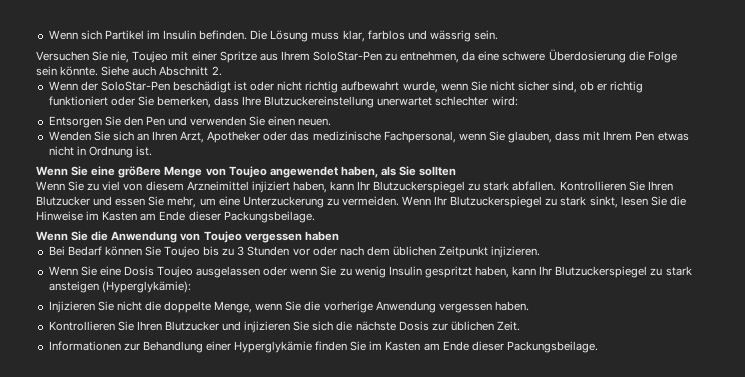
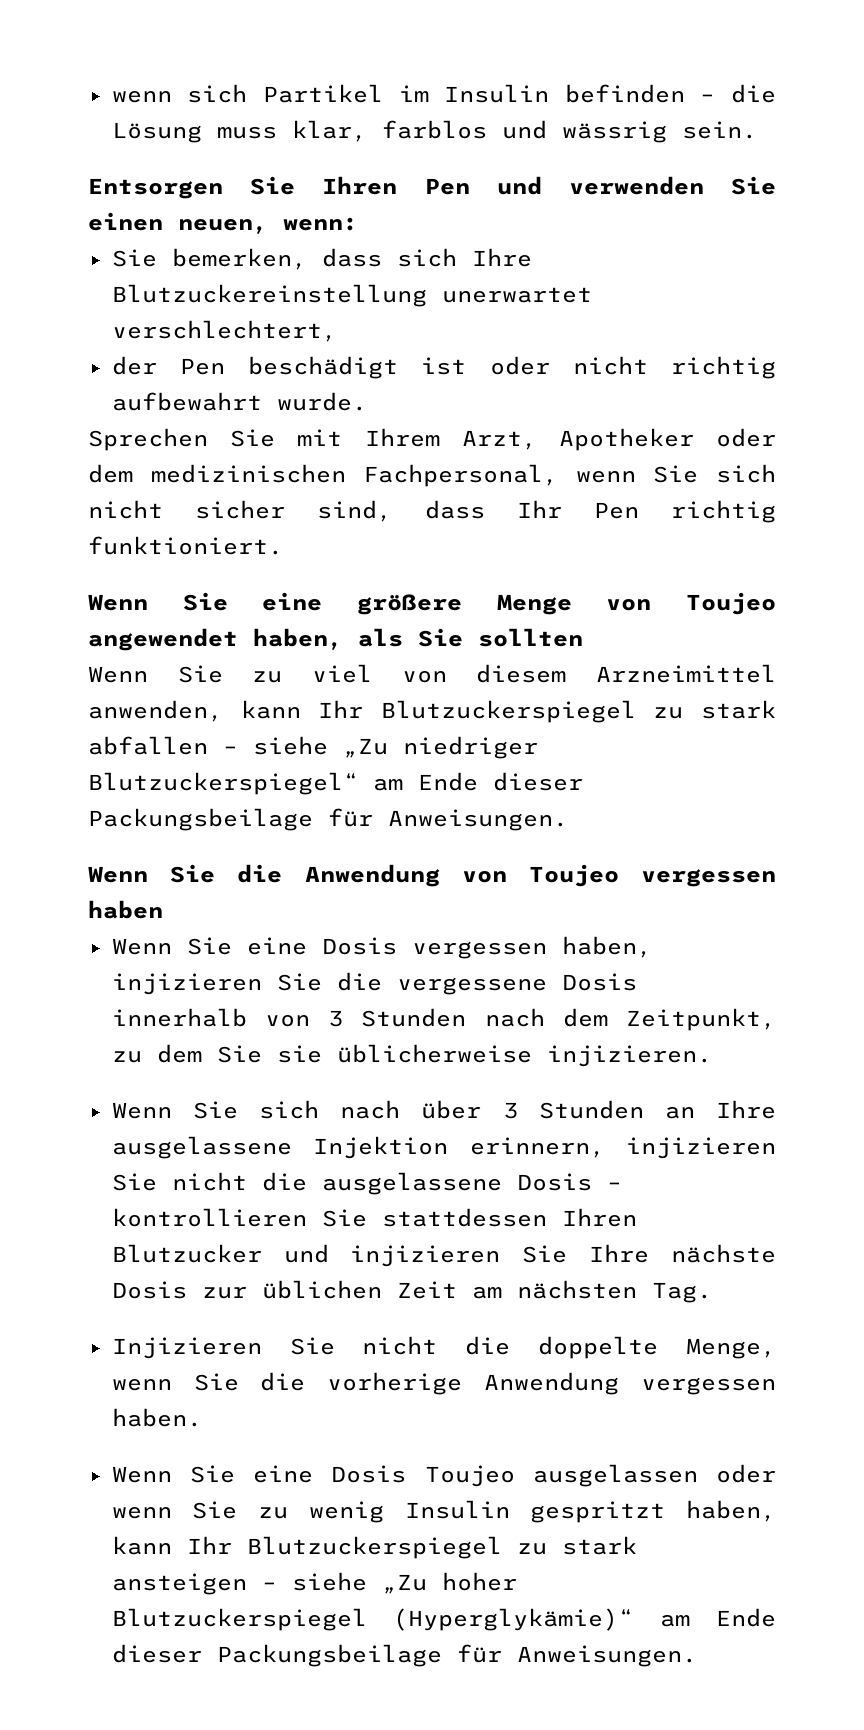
- Wenn sich Partikel im Insulin befinden. Die Lösung muss klar, farblos und wässrig sein.
+ wenn sich Partikel im Insulin befinden – die Lösung muss klar, farblos und wässrig sein.
- Versuchen Sie nie, Toujeo mit einer Spritze aus Ihrem SoloStar-Pen zu entnehmen, da eine schwere Überdosierung die Folge sein könnte. Siehe auch Abschnitt 2.
- Wenn der SoloStar-Pen beschädigt ist oder nicht richtig aufbewahrt wurde, wenn Sie nicht sicher sind, ob er richtig funktioniert oder Sie bemerken, dass Ihre Blutzuckereinstellung unerwartet schlechter wird:
- Entsorgen Sie den Pen und verwenden Sie einen neuen.
- Wenden Sie sich an Ihren Arzt, Apotheker oder das medizinische Fachpersonal, wenn Sie glauben, dass mit Ihrem Pen etwas nicht in Ordnung ist.
+ Entsorgen Sie Ihren Pen und verwenden Sie einen neuen, wenn:
+ Sie bemerken, dass sich Ihre Blutzuckereinstellung unerwartet verschlechtert,
+ der Pen beschädigt ist oder nicht richtig aufbewahrt wurde.
+ Sprechen Sie mit Ihrem Arzt, Apotheker oder dem medizinischen Fachpersonal, wenn Sie sich nicht sicher sind, dass Ihr Pen richtig funktioniert.
- Wenn Sie zu viel von diesem Arzneimittel injiziert haben, kann Ihr Blutzuckerspiegel zu stark abfallen. Kontrollieren Sie Ihren Blutzucker und essen Sie mehr, um eine Unterzuckerung zu vermeiden. Wenn Ihr Blutzuckerspiegel zu stark sinkt, lesen Sie die Hinweise im Kasten am Ende dieser Packungsbeilage.
+ Wenn Sie zu viel von diesem Arzneimittel anwenden, kann Ihr Blutzuckerspiegel zu stark abfallen – siehe „Zu niedriger Blutzuckerspiegel“ am Ende dieser Packungsbeilage für Anweisungen.
- Bei Bedarf können Sie Toujeo bis zu 3 Stunden vor oder nach dem üblichen Zeitpunkt injizieren.
+ Wenn Sie eine Dosis vergessen haben, injizieren Sie die vergessene Dosis innerhalb von 3 Stunden nach dem Zeitpunkt, zu dem Sie sie üblicherweise injizieren.
+ Wenn Sie sich nach über 3 Stunden an Ihre ausgelassene Injektion erinnern, injizieren Sie nicht die ausgelassene Dosis – kontrollieren Sie stattdessen Ihren Blutzucker und injizieren Sie Ihre nächste Dosis zur üblichen Zeit am nächsten Tag.
+ Injizieren Sie nicht die doppelte Menge, wenn Sie die vorherige Anwendung vergessen haben.
- Wenn Sie eine Dosis Toujeo ausgelassen oder wenn Sie zu wenig Insulin gespritzt haben, kann Ihr Blutzuckerspiegel zu stark ansteigen (Hyperglykämie):
- Injizieren Sie nicht die doppelte Menge, wenn Sie die vorherige Anwendung vergessen haben.
- Kontrollieren Sie Ihren Blutzucker und injizieren Sie sich die nächste Dosis zur üblichen Zeit.
- Informationen zur Behandlung einer Hyperglykämie finden Sie im Kasten am Ende dieser Packungsbeilage.
+ Wenn Sie eine Dosis Toujeo ausgelassen oder wenn Sie zu wenig Insulin gespritzt haben, kann Ihr Blutzuckerspiegel zu stark ansteigen – siehe „Zu hoher Blutzuckerspiegel (Hyperglykämie)“ am Ende dieser Packungsbeilage für Anweisungen.

